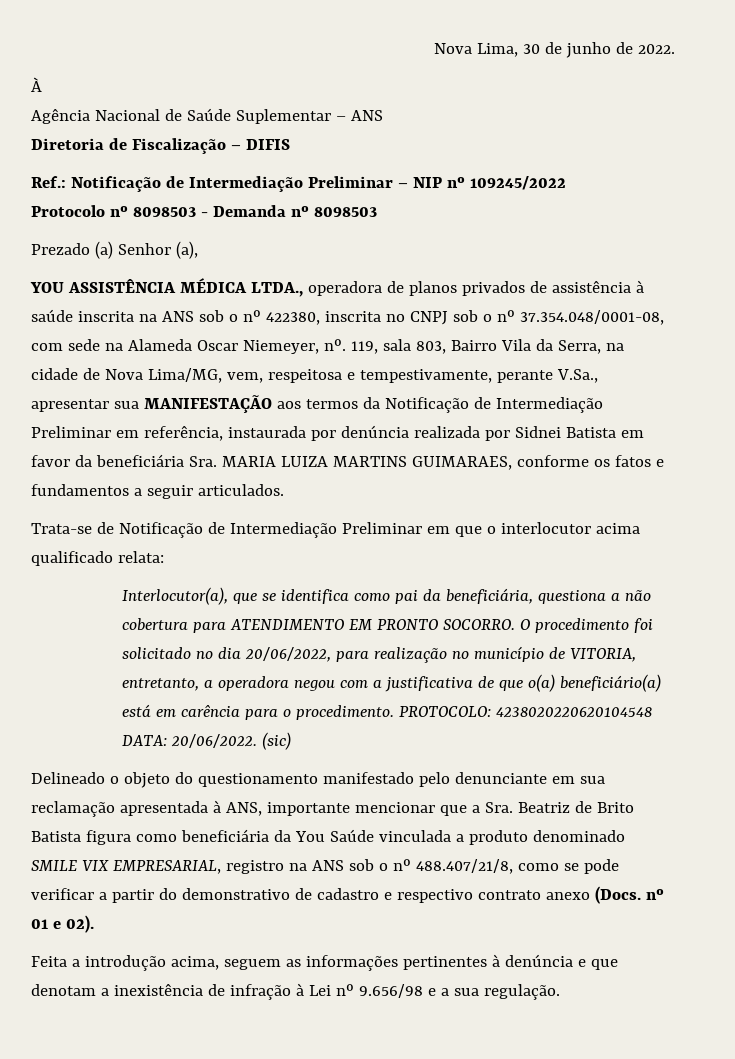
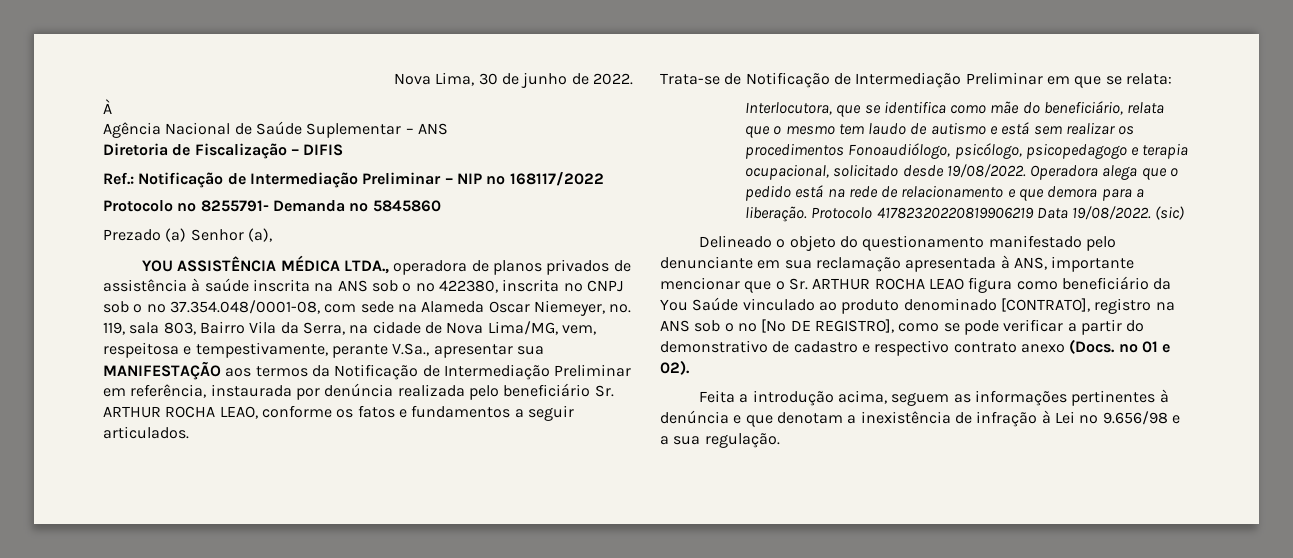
- Ref.: Notificação de Intermediação Preliminar – NIP nº 109245/2022
+ Ref.: Notificação de Intermediação Preliminar – NIP nº 168117/2022
- Protocolo nº 8098503 - Demanda nº 8098503
+ Protocolo nº 8255791- Demanda nº 5845860
- 119, sala 803, Bairro Vila da Serra, na cidade de Nova Lima/MG, vem, respeitosa e tempestivamente, perante V.Sa., apresentar sua MANIFESTAÇÃO aos termos da Notificação de Intermediação Preliminar em referência, instaurada por denúncia realizada por Sidnei Batista em favor da beneficiária Sra. MARIA LUIZA MARTINS GUIMARAES, conforme os fatos e fundamentos a seguir articulados.
+ 119, sala 803, Bairro Vila da Serra, na cidade de Nova Lima/MG, vem, respeitosa e tempestivamente, perante V.Sa., apresentar sua MANIFESTAÇÃO aos termos da Notificação de Intermediação Preliminar em referência, instaurada por denúncia realizada pelo beneficiário Sr. ARTHUR ROCHA LEAO, conforme os fatos e fundamentos a seguir articulados.
- Trata-se de Notificação de Intermediação Preliminar em que o interlocutor acima qualificado relata:
+ Trata-se de Notificação de Intermediação Preliminar em que se relata:
- Interlocutor(a), que se identifica como pai da beneficiária, questiona a não cobertura para ATENDIMENTO EM PRONTO SOCORRO. O procedimento foi solicitado no dia 20/06/2022, para realização no município de VITORIA, entretanto, a operadora negou com a justificativa de que o(a) beneficiário(a) está em carência para o procedimento. PROTOCOLO: 4238020220620104548 DATA: 20/06/2022.
+ Interlocutora, que se identifica como mãe do beneficiário, relata que o mesmo tem laudo de autismo e está sem realizar os procedimentos Fonoaudiólogo, psicólogo, psicopedagogo e terapia ocupacional, solicitado desde 19/08/2022. Operadora alega que o pedido está na rede de relacionamento e que demora para a liberação. Protocolo 41782320220819906219 Data 19/08/2022.
- Delineado o objeto do questionamento manifestado pelo denunciante em sua reclamação apresentada à ANS, importante mencionar que a Sra. Beatriz de Brito Batista figura como beneficiária da You Saúde vinculada a produto denominado SMILE VIX EMPRESARIAL, registro na ANS sob o nº 488.407/21/8, como se pode verificar a partir do demonstrativo de cadastro e respectivo contrato anexo (Docs. nº 01 e 02).
+ Delineado o objeto do questionamento manifestado pelo denunciante em sua reclamação apresentada à ANS, importante mencionar que o Sr. ARTHUR ROCHA LEAO figura como beneficiário da You Saúde vinculado ao produto denominado [CONTRATO], registro na ANS sob o nº [Nº DE REGISTRO], como se pode verificar a partir do demonstrativo de cadastro e respectivo contrato anexo (Docs. nº 01 e 02).

